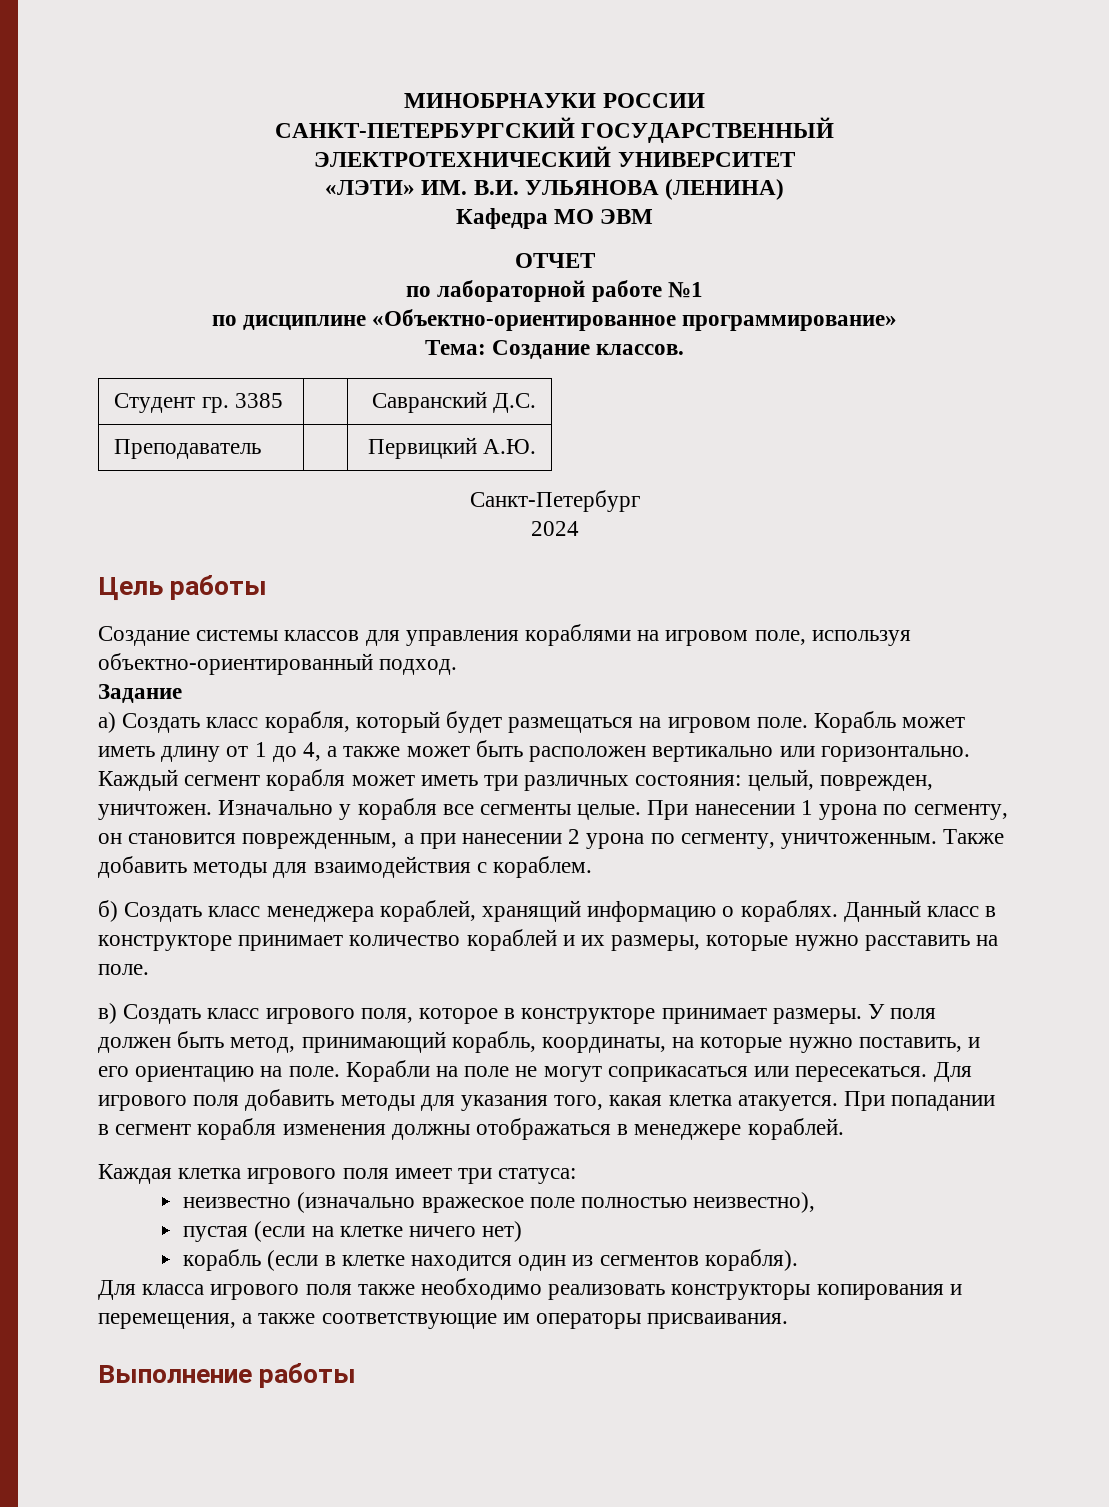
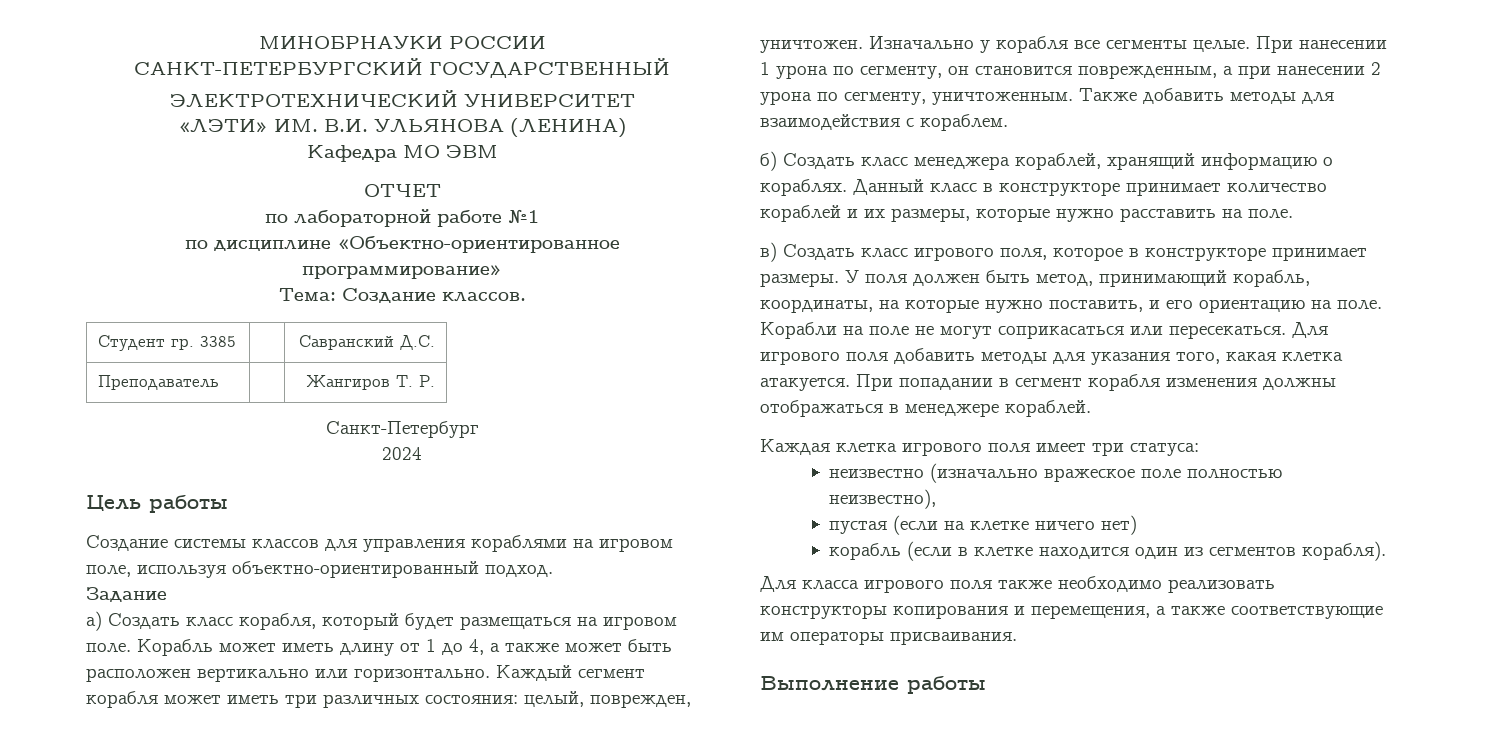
- Преподаватель | | Первицкий А.Ю.
+ Преподаватель | | Жангиров Т. Р.

